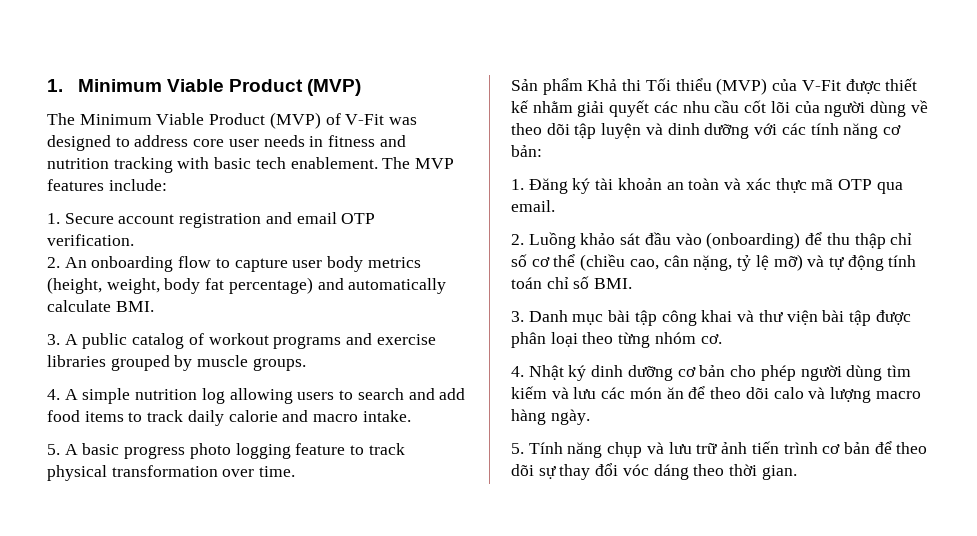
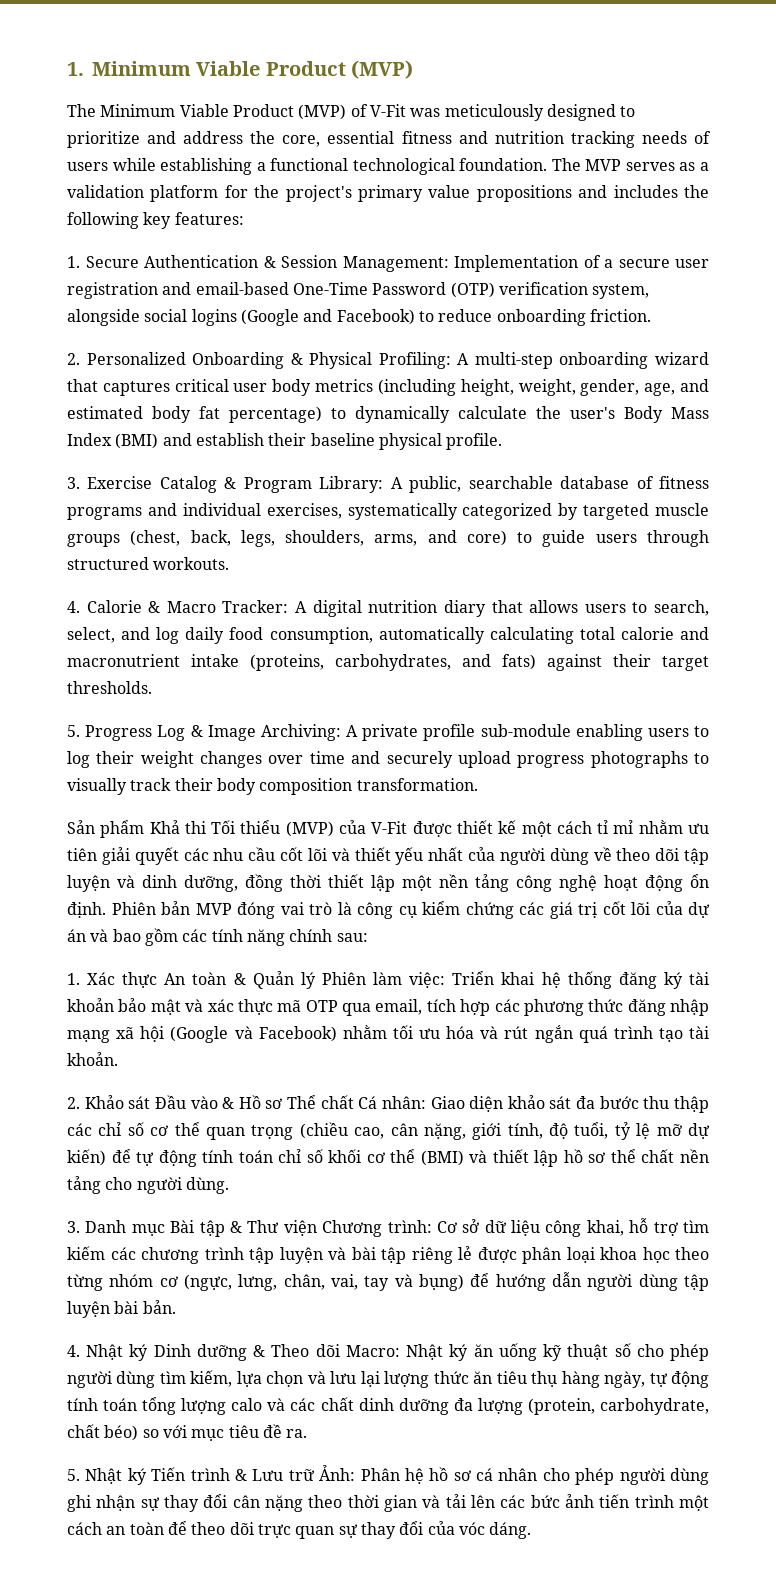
- The Minimum Viable Product (MVP) of V-Fit was designed to address core user needs in fitness and nutrition tracking with basic tech enablement. The MVP features include:
- 1. Secure account registration and email OTP verification.
- 2. An onboarding flow to capture user body metrics (height, weight, body fat percentage) and automatically calculate BMI.
- 3. A public catalog of workout programs and exercise libraries grouped by muscle groups.
- 4. A simple nutrition log allowing users to search and add food items to track daily calorie and macro intake.
- 5. A basic progress photo logging feature to track physical transformation over time.
+ The Minimum Viable Product (MVP) of V-Fit was meticulously designed to prioritize and address the core, essential fitness and nutrition tracking needs of users while establishing a functional technological foundation. The MVP serves as a validation platform for the project's primary value propositions and includes the following key features:
+ 1. Secure Authentication & Session Management: Implementation of a secure user registration and email-based One-Time Password (OTP) verification system, alongside social logins (Google and Facebook) to reduce onboarding friction.
+ 2. Personalized Onboarding & Physical Profiling: A multi-step onboarding wizard that captures critical user body metrics (including height, weight, gender, age, and estimated body fat percentage) to dynamically calculate the user's Body Mass Index (BMI) and establish their baseline physical profile.
+ 3. Exercise Catalog & Program Library: A public, searchable database of fitness programs and individual exercises, systematically categorized by targeted muscle groups (chest, back, legs, shoulders, arms, and core) to guide users through structured workouts.
+ 4. Calorie & Macro Tracker: A digital nutrition diary that allows users to search, select, and log daily food consumption, automatically calculating total calorie and macronutrient intake (proteins, carbohydrates, and fats) against their target thresholds.
+ 5. Progress Log & Image Archiving: A private profile sub-module enabling users to log their weight changes over time and securely upload progress photographs to visually track their body composition transformation.
- Sản phẩm Khả thi Tối thiểu (MVP) của V-Fit được thiết kế nhằm giải quyết các nhu cầu cốt lõi của người dùng về theo dõi tập luyện và dinh dưỡng với các tính năng cơ bản:
- 1. Đăng ký tài khoản an toàn và xác thực mã OTP qua email.
- 2. Luồng khảo sát đầu vào (onboarding) để thu thập chỉ số cơ thể (chiều cao, cân nặng, tỷ lệ mỡ) và tự động tính toán chỉ số BMI.
- 3. Danh mục bài tập công khai và thư viện bài tập được phân loại theo từng nhóm cơ.
- 4. Nhật ký dinh dưỡng cơ bản cho phép người dùng tìm kiếm và lưu các món ăn để theo dõi calo và lượng macro hàng ngày.
- 5. Tính năng chụp và lưu trữ ảnh tiến trình cơ bản để theo dõi sự thay đổi vóc dáng theo thời gian.
+ Sản phẩm Khả thi Tối thiểu (MVP) của V-Fit được thiết kế một cách tỉ mỉ nhằm ưu tiên giải quyết các nhu cầu cốt lõi và thiết yếu nhất của người dùng về theo dõi tập luyện và dinh dưỡng, đồng thời thiết lập một nền tảng công nghệ hoạt động ổn định. Phiên bản MVP đóng vai trò là công cụ kiểm chứng các giá trị cốt lõi của dự án và bao gồm các tính năng chính sau:
+ 1. Xác thực An toàn & Quản lý Phiên làm việc: Triển khai hệ thống đăng ký tài khoản bảo mật và xác thực mã OTP qua email, tích hợp các phương thức đăng nhập mạng xã hội (Google và Facebook) nhằm tối ưu hóa và rút ngắn quá trình tạo tài khoản.
+ 2. Khảo sát Đầu vào & Hồ sơ Thể chất Cá nhân: Giao diện khảo sát đa bước thu thập các chỉ số cơ thể quan trọng (chiều cao, cân nặng, giới tính, độ tuổi, tỷ lệ mỡ dự kiến) để tự động tính toán chỉ số khối cơ thể (BMI) và thiết lập hồ sơ thể chất nền tảng cho người dùng.
+ 3. Danh mục Bài tập & Thư viện Chương trình: Cơ sở dữ liệu công khai, hỗ trợ tìm kiếm các chương trình tập luyện và bài tập riêng lẻ được phân loại khoa học theo từng nhóm cơ (ngực, lưng, chân, vai, tay và bụng) để hướng dẫn người dùng tập luyện bài bản.
+ 4. Nhật ký Dinh dưỡng & Theo dõi Macro: Nhật ký ăn uống kỹ thuật số cho phép người dùng tìm kiếm, lựa chọn và lưu lại lượng thức ăn tiêu thụ hàng ngày, tự động tính toán tổng lượng calo và các chất dinh dưỡng đa lượng (protein, carbohydrate, chất béo) so với mục tiêu đề ra.
+ 5. Nhật ký Tiến trình & Lưu trữ Ảnh: Phân hệ hồ sơ cá nhân cho phép người dùng ghi nhận sự thay đổi cân nặng theo thời gian và tải lên các bức ảnh tiến trình một cách an toàn để theo dõi trực quan sự thay đổi của vóc dáng.

